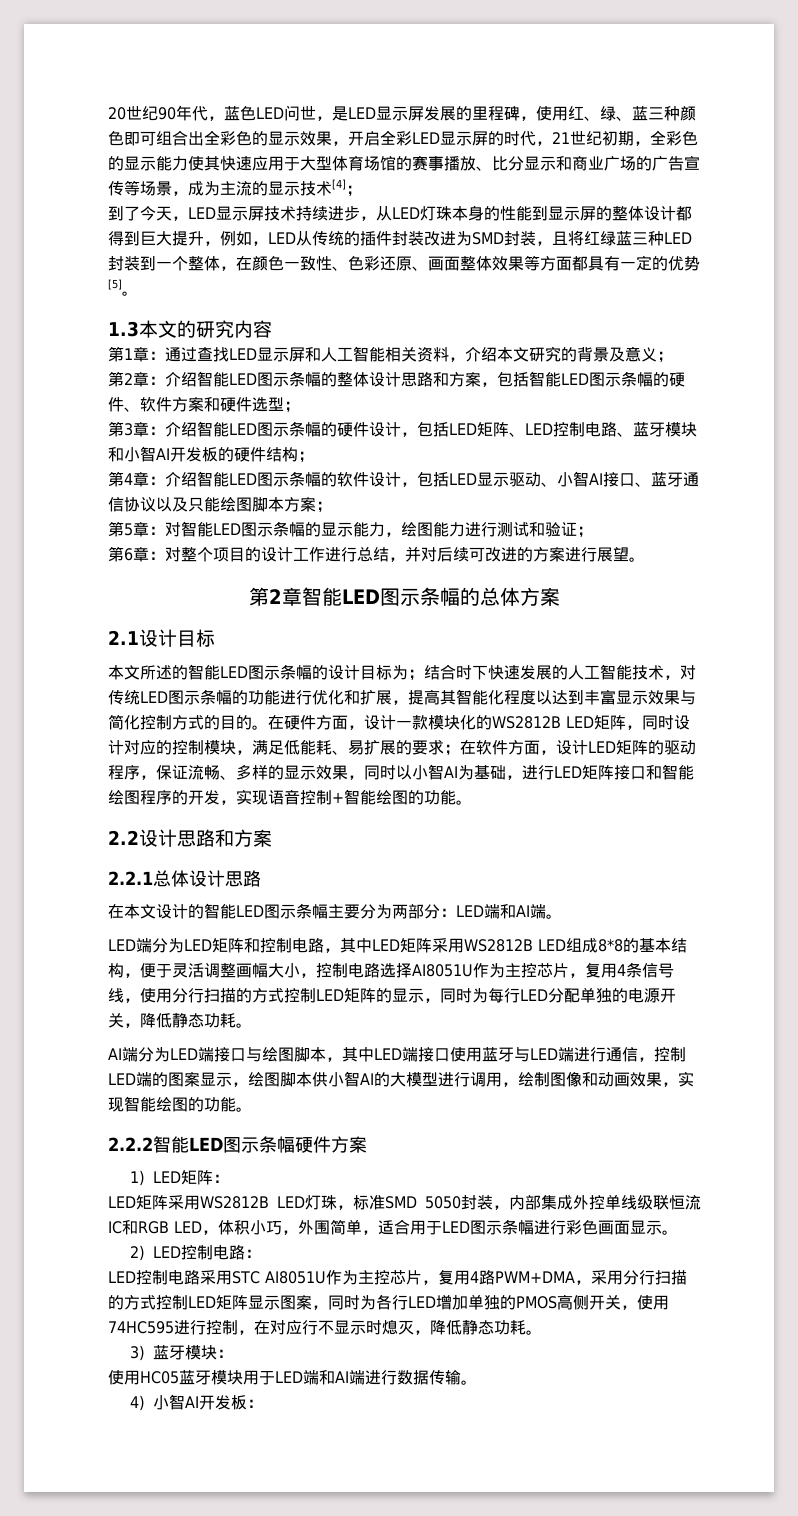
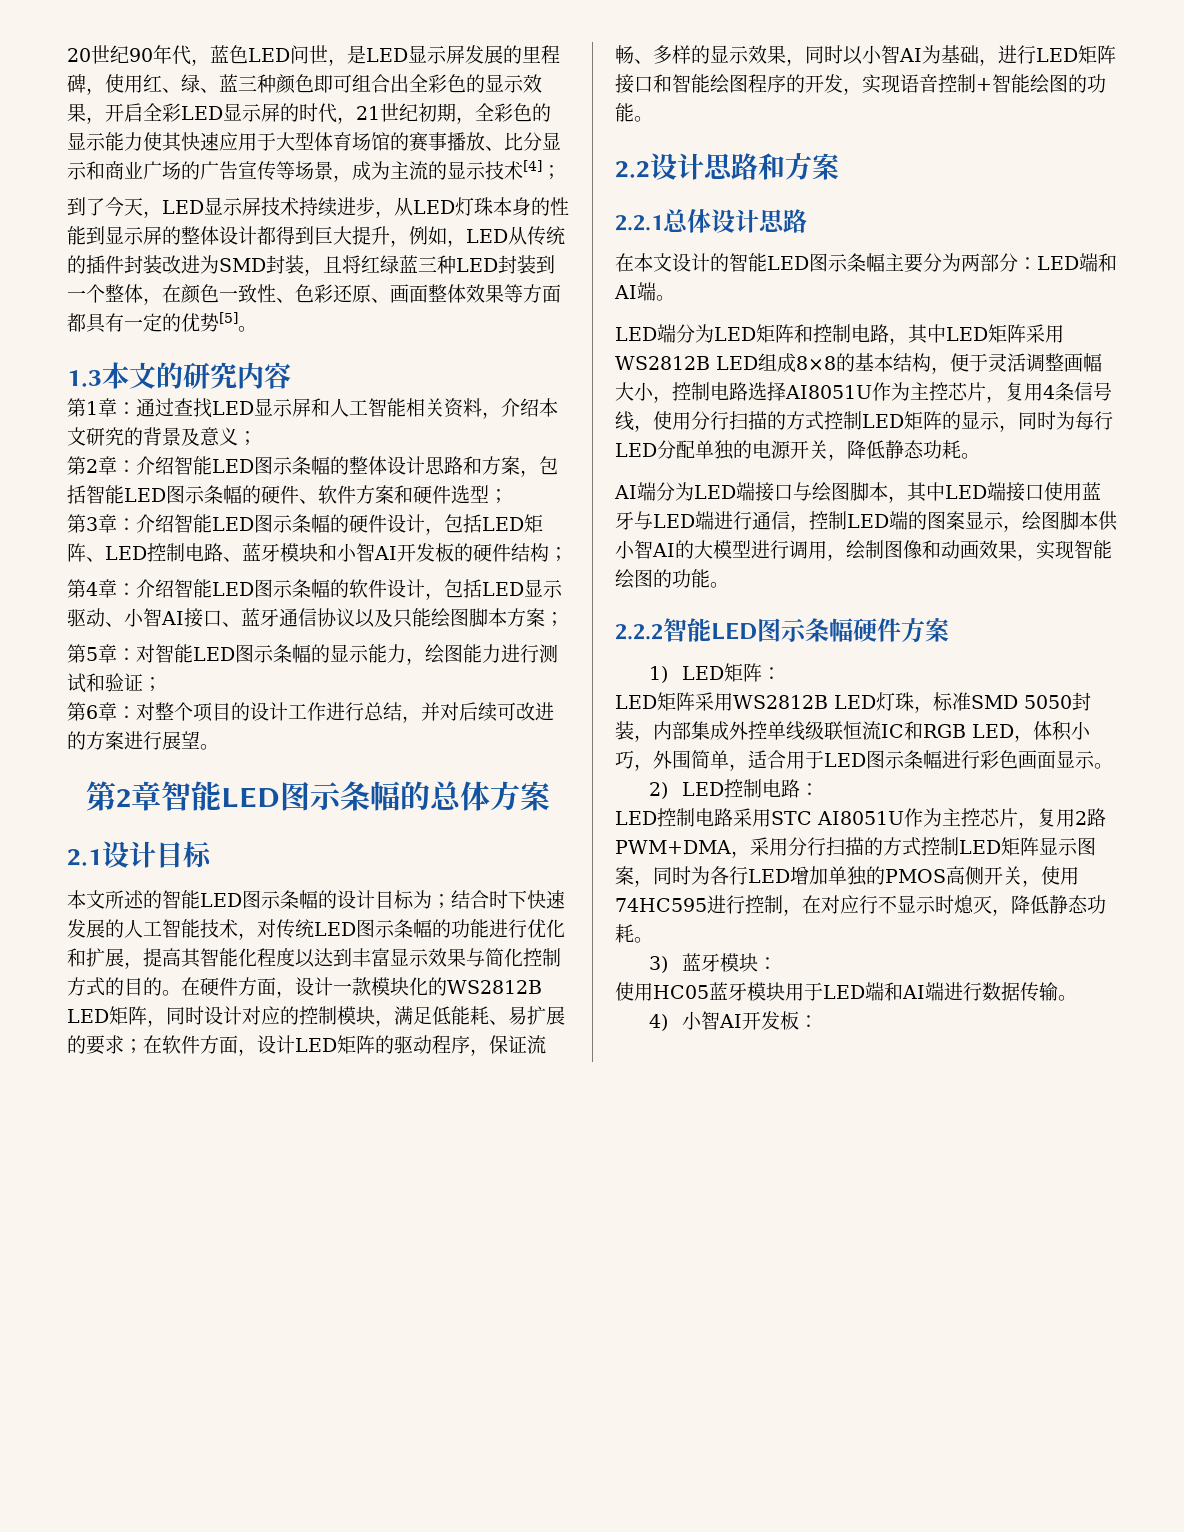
- LED端分为LED矩阵和控制电路，其中LED矩阵采用WS2812B LED组成8*8的基本结构，便于灵活调整画幅大小，控制电路选择AI8051U作为主控芯片，复用4条信号线，使用分行扫描的方式控制LED矩阵的显示，同时为每行LED分配单独的电源开关，降低静态功耗。
+ LED端分为LED矩阵和控制电路，其中LED矩阵采用WS2812B LED组成8×8的基本结构，便于灵活调整画幅大小，控制电路选择AI8051U作为主控芯片，复用4条信号线，使用分行扫描的方式控制LED矩阵的显示，同时为每行LED分配单独的电源开关，降低静态功耗。
- LED控制电路采用STC AI8051U作为主控芯片，复用4路PWM+DMA，采用分行扫描的方式控制LED矩阵显示图案，同时为各行LED增加单独的PMOS高侧开关，使用74HC595进行控制，在对应行不显示时熄灭，降低静态功耗。
+ LED控制电路采用STC AI8051U作为主控芯片，复用2路PWM+DMA，采用分行扫描的方式控制LED矩阵显示图案，同时为各行LED增加单独的PMOS高侧开关，使用74HC595进行控制，在对应行不显示时熄灭，降低静态功耗。

